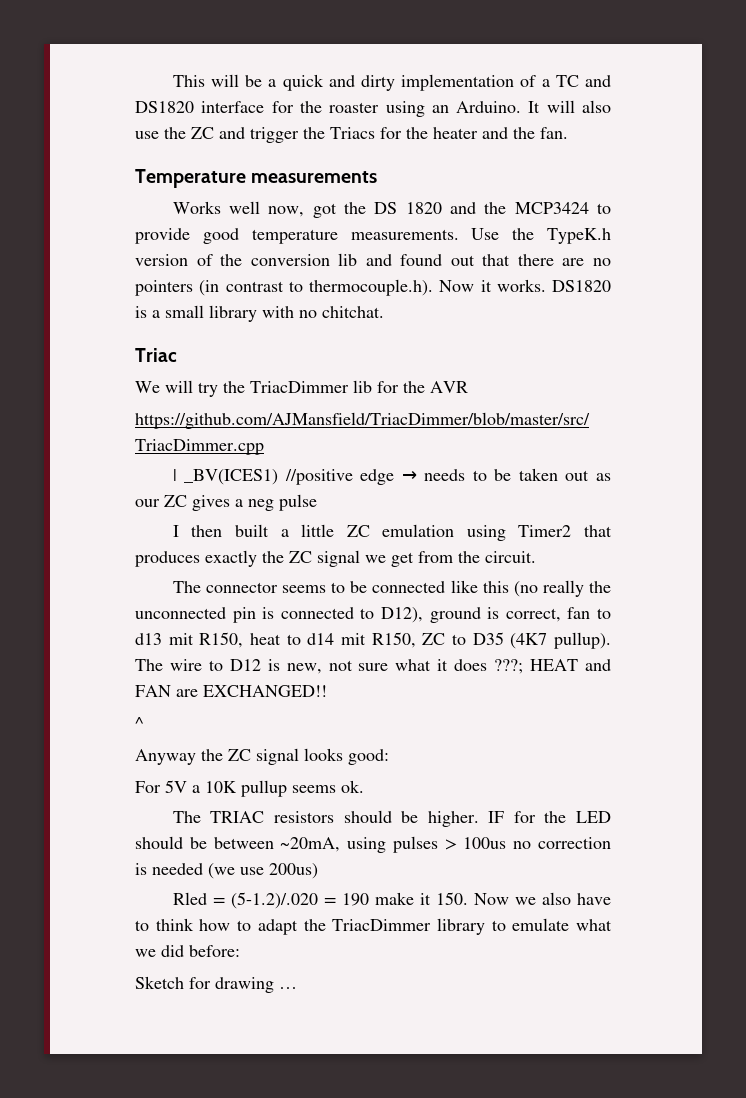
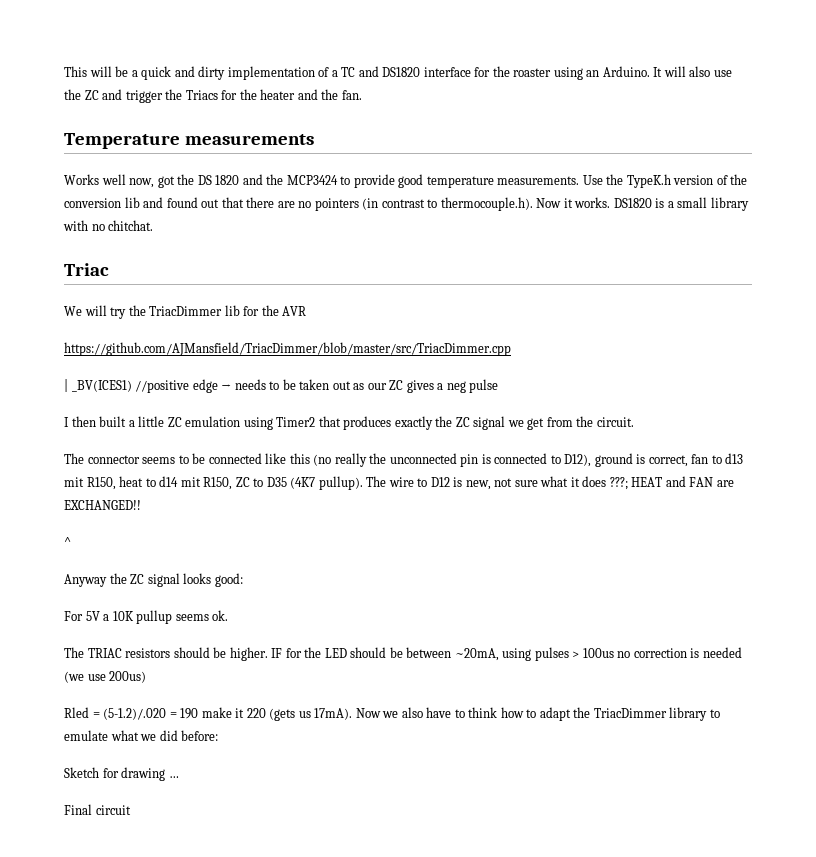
- Rled = (5-1.2)/.020 = 190 make it 150. Now we also have to think how to adapt the TriacDimmer library to emulate what we did before:
+ Rled = (5-1.2)/.020 = 190 make it 220 (gets us 17mA). Now we also have to think how to adapt the TriacDimmer library to emulate what we did before:
+ Final circuit

